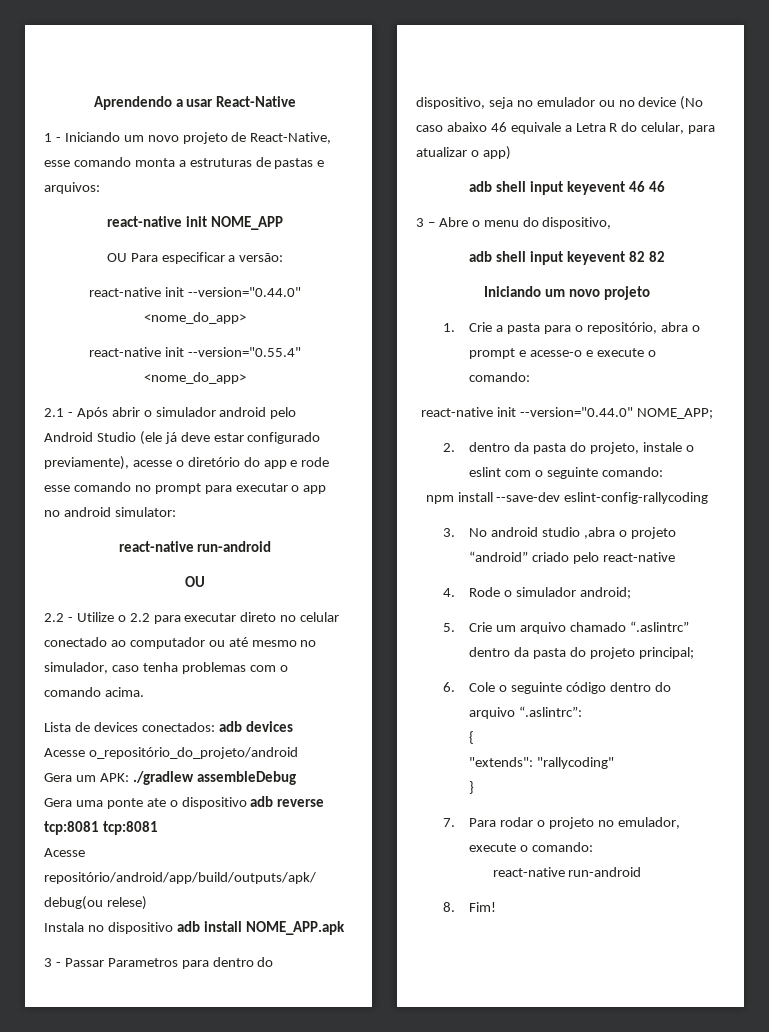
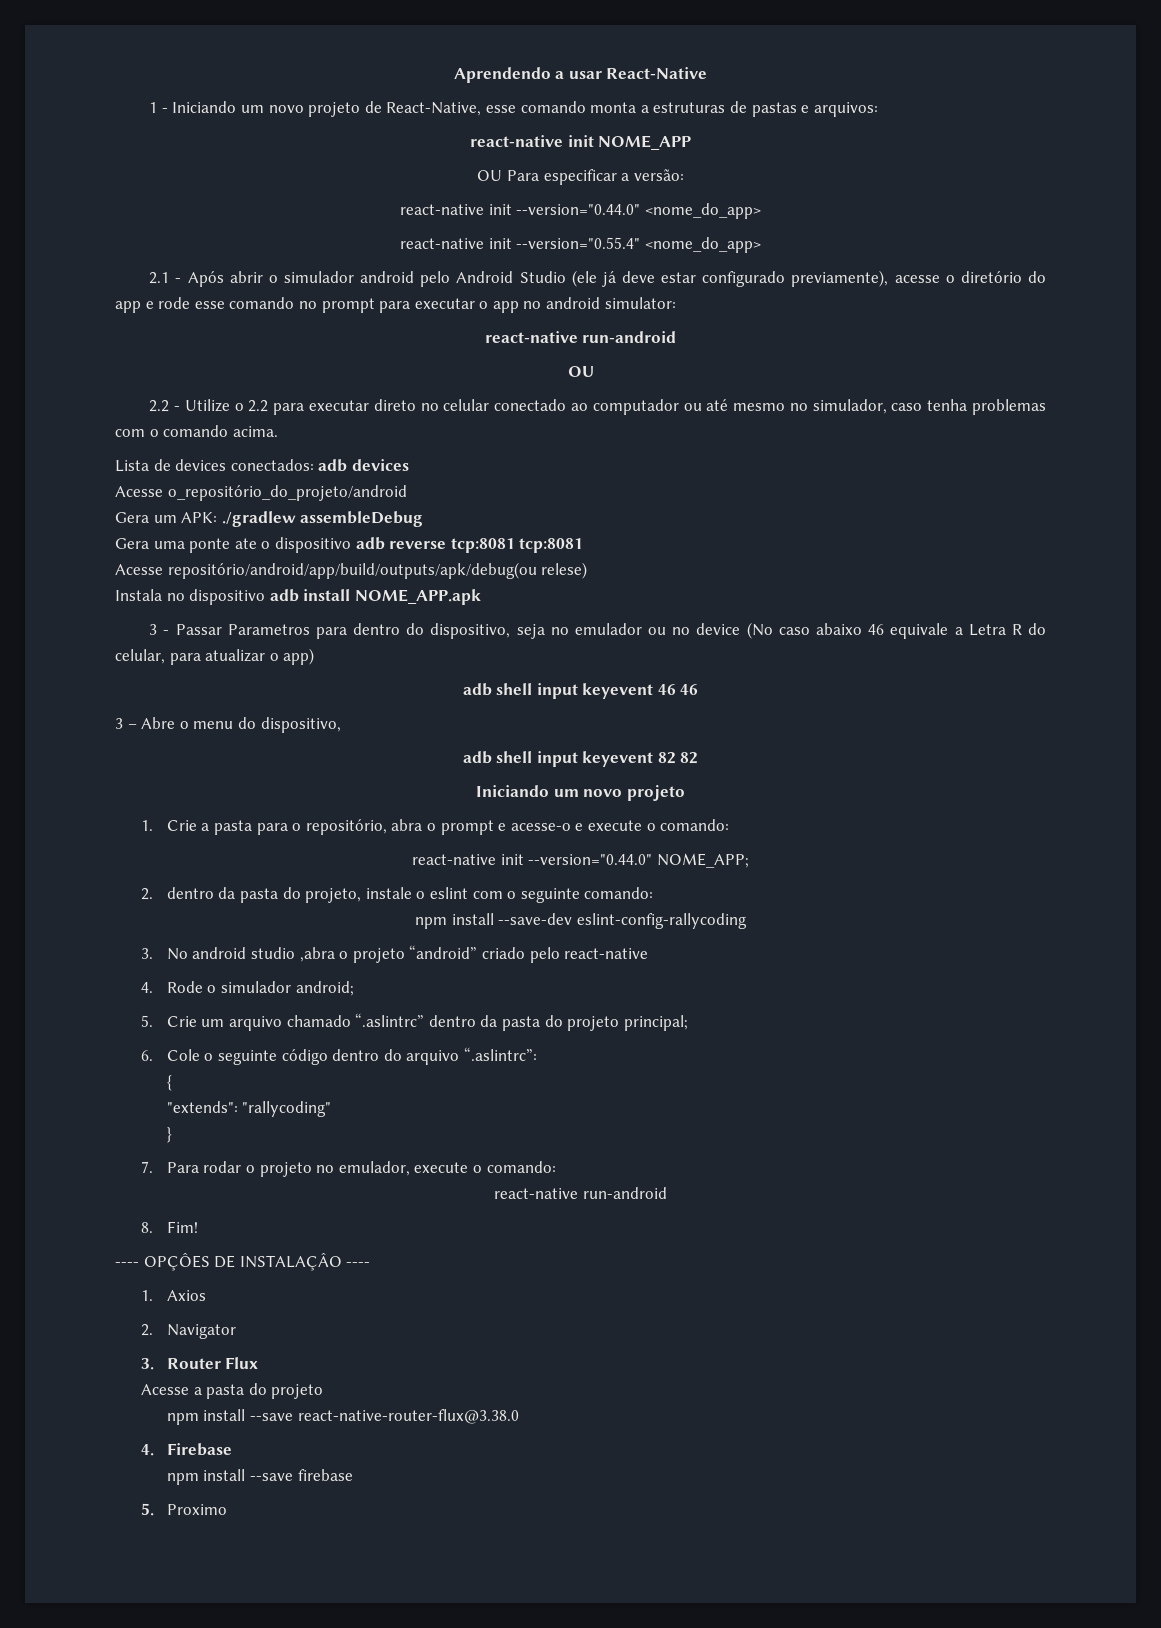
+ ---- OPÇÔES DE INSTALAÇÂO ----
+ 1. Axios
+ 2. Navigator
+ 3. Router Flux
+ Acesse a pasta do projeto
+ npm install --save react-native-router-flux@3.38.0
+ 4. Firebase
+ npm install --save firebase
+ 5. Proximo

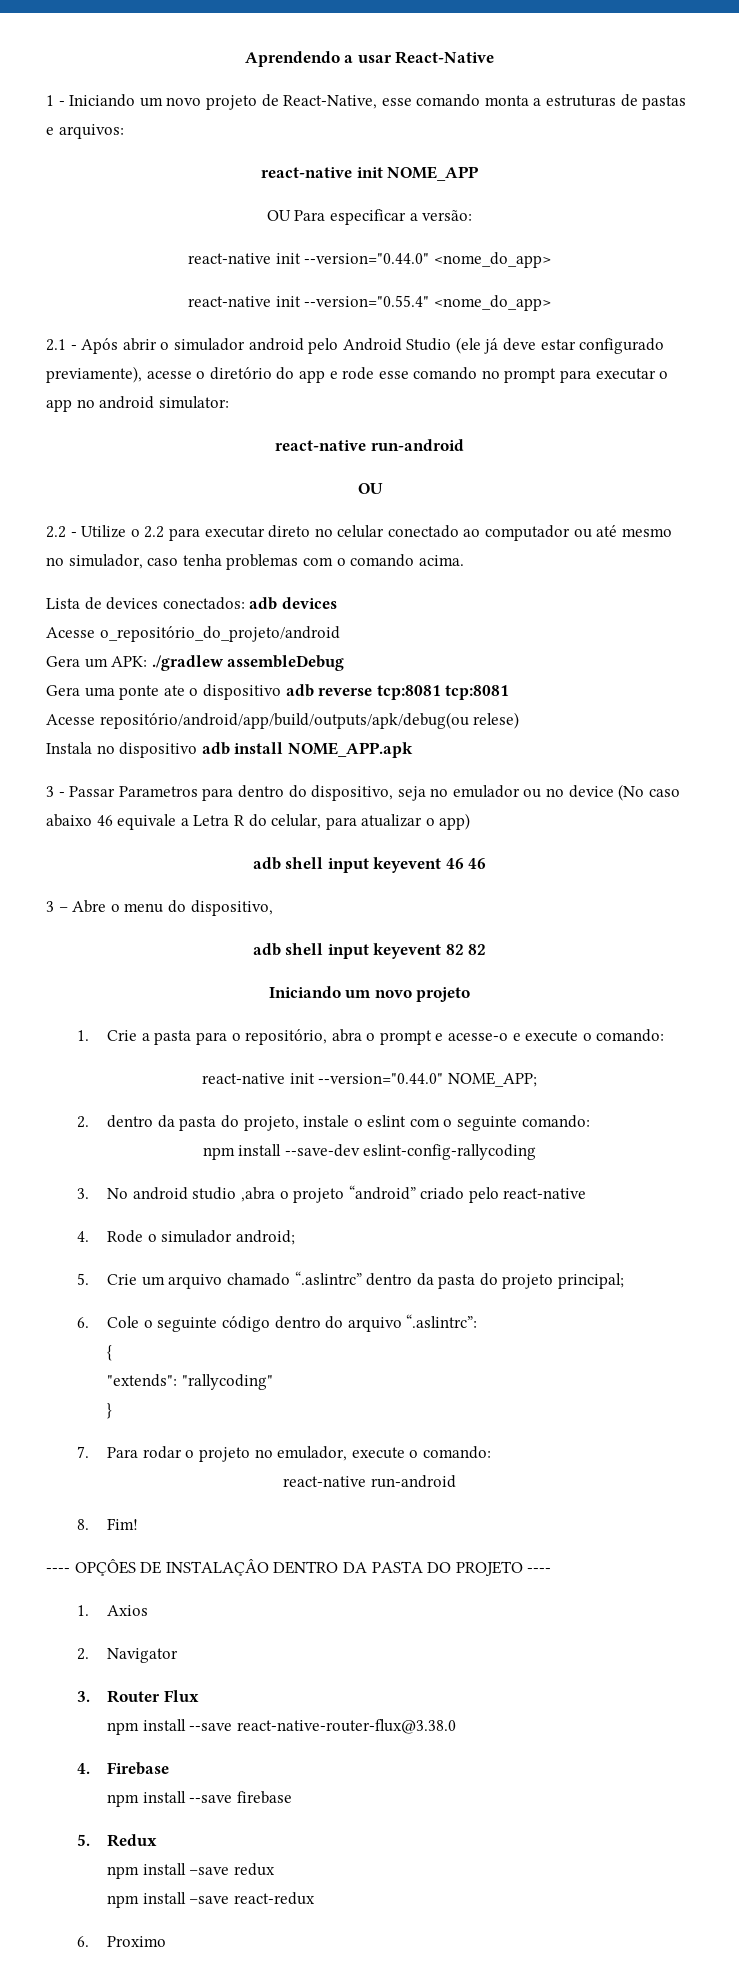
- ---- OPÇÔES DE INSTALAÇÂO ----
+ ---- OPÇÔES DE INSTALAÇÂO DENTRO DA PASTA DO PROJETO ----
- Acesse a pasta do projeto
- 5. Proximo
+ 5. Redux
+ npm install –save redux
+ npm install –save react-redux
+ 6. Proximo

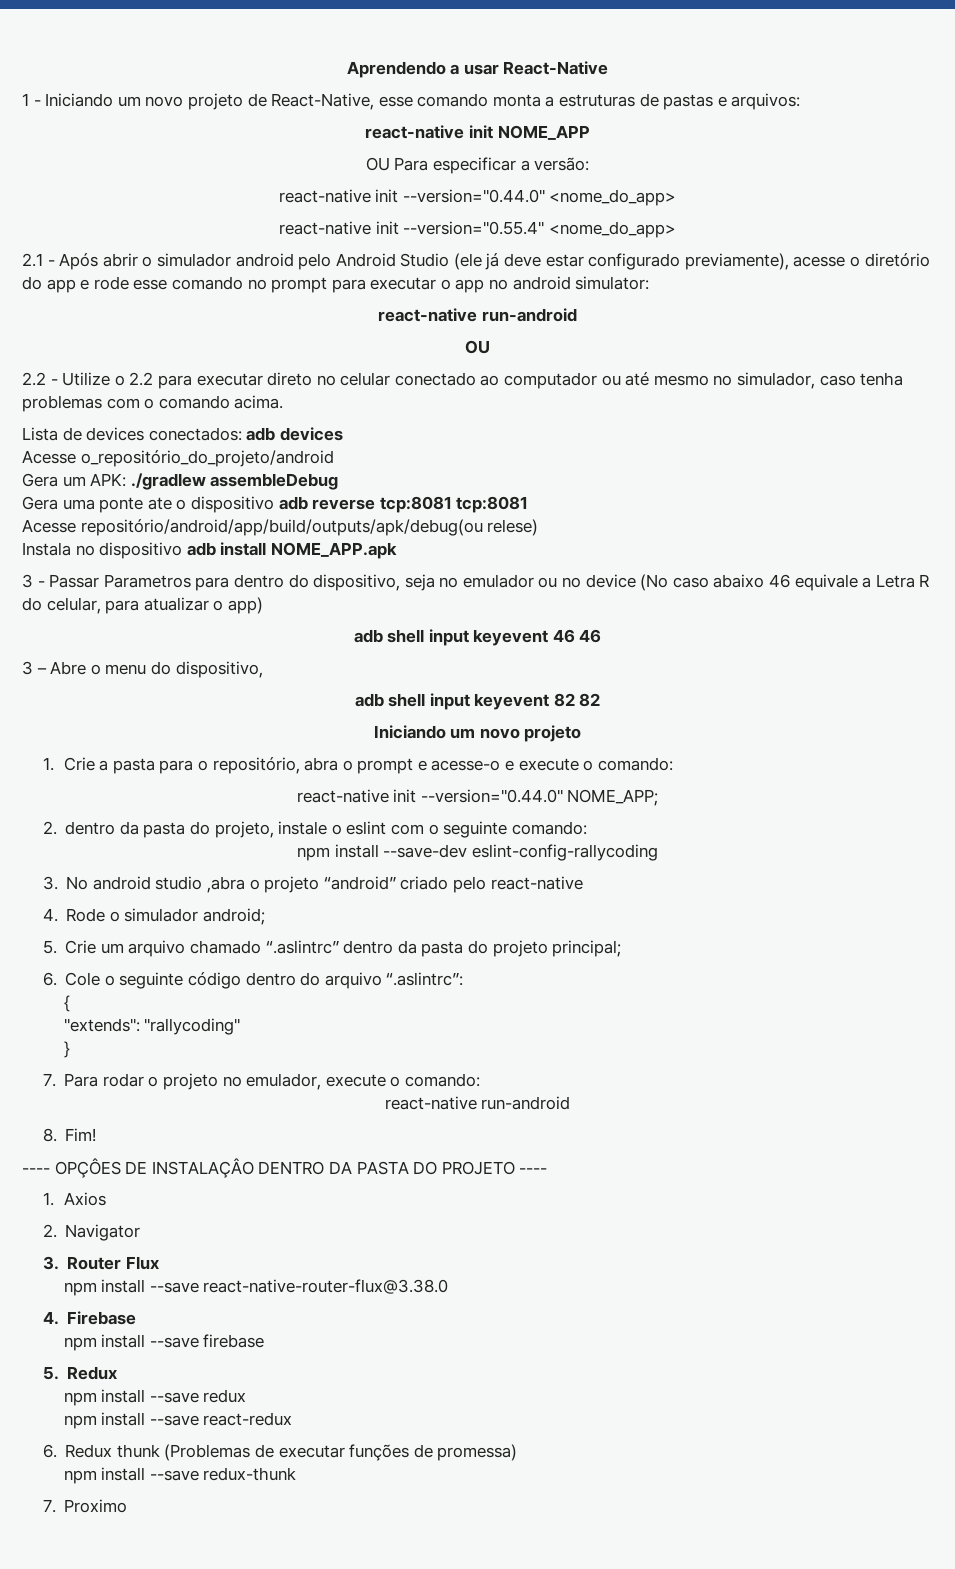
- npm install –save redux
+ npm install --save redux
- npm install –save react-redux
+ npm install --save react-redux
- 6. Proximo
+ 6. Redux thunk (Problemas de executar funções de promessa)
+ npm install --save redux-thunk
+ 7. Proximo

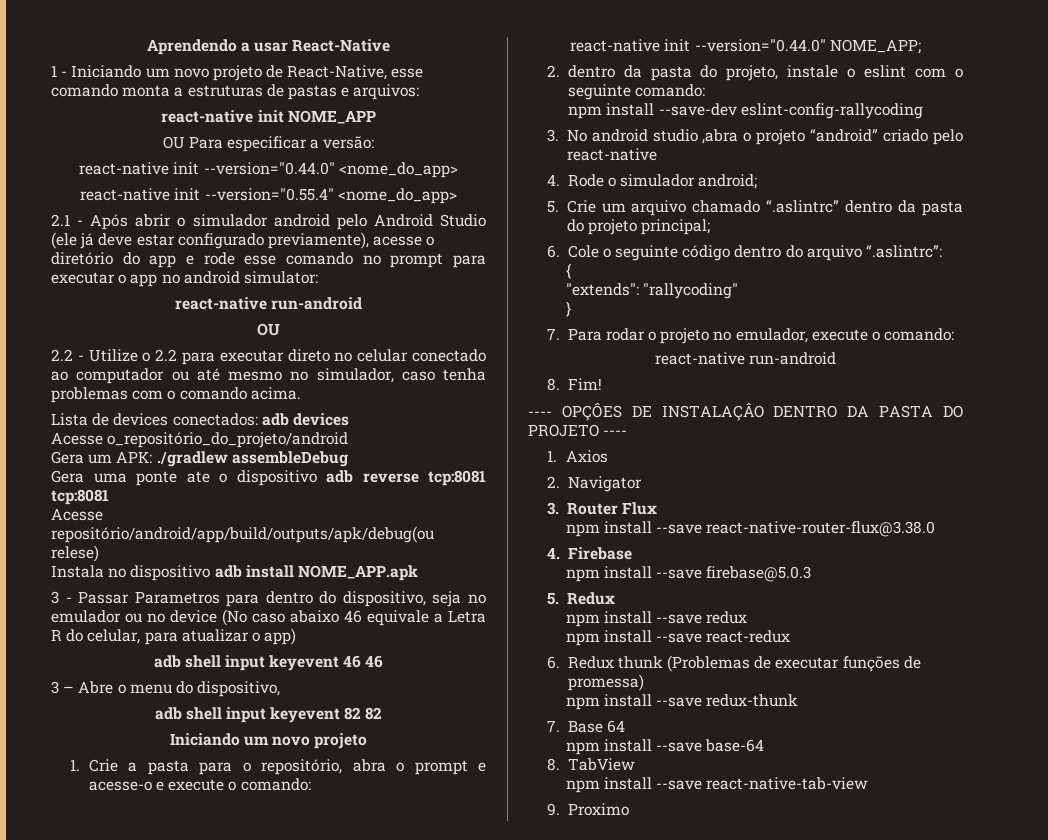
- npm install --save firebase
+ npm install --save firebase@5.0.3
- 7. Proximo
+ 7. Base 64
+ npm install --save base-64
+ 8. TabView
+ npm install --save react-native-tab-view
+ 9. Proximo

